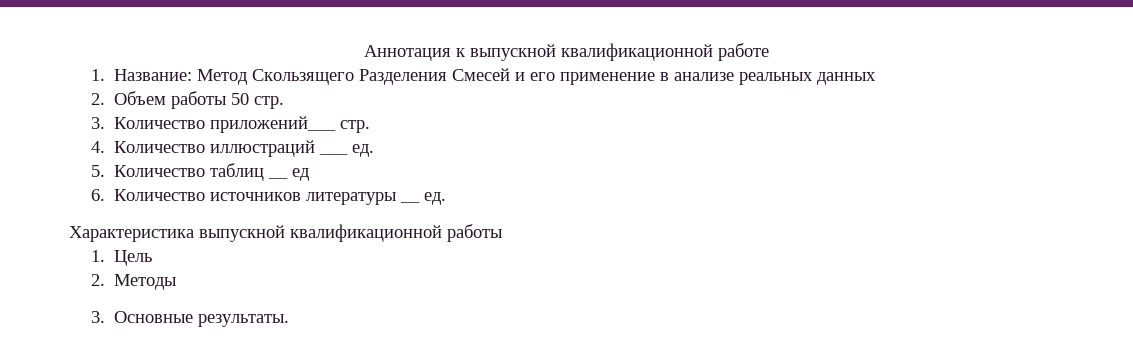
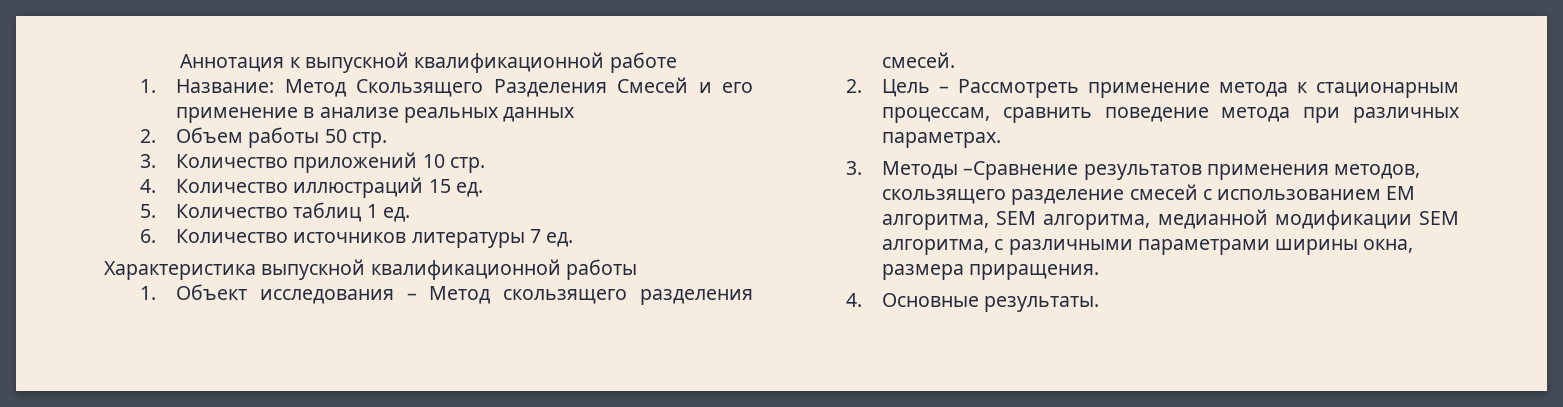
- 3. Количество приложений___ стр.
+ 3. Количество приложений 10 стр.
- 4. Количество иллюстраций ___ ед.
+ 4. Количество иллюстраций 15 ед.
- 5. Количество таблиц __ ед
+ 5. Количество таблиц 1 ед.
- 6. Количество источников литературы __ ед.
+ 6. Количество источников литературы 7 ед.
- 1. Цель
- 2. Методы
- 3. Основные результаты.
+ 1. Объект исследования – Метод скользящего разделения смесей.
+ 2. Цель – Рассмотреть применение метода к стационарным процессам, сравнить поведение метода при различных параметрах.
+ 3. Методы –Сравнение результатов применения методов, скользящего разделение смесей с использованием EM алгоритма, SEM алгоритма, медианной модификации SEM алгоритма, с различными параметрами ширины окна, размера приращения.
+ 4. Основные результаты.

